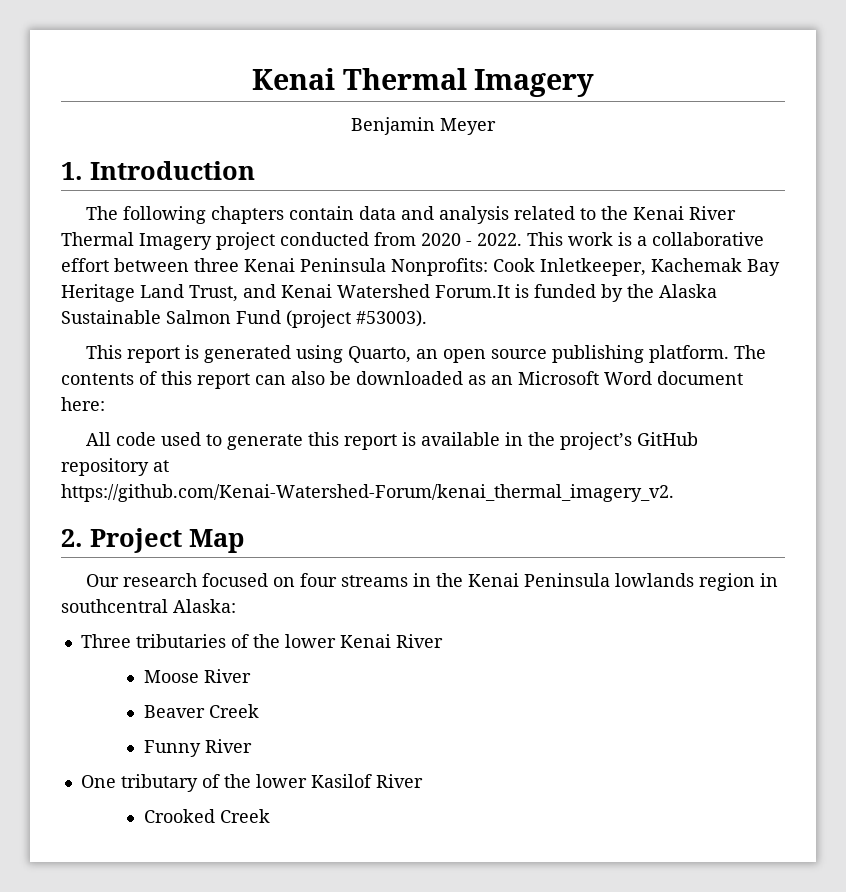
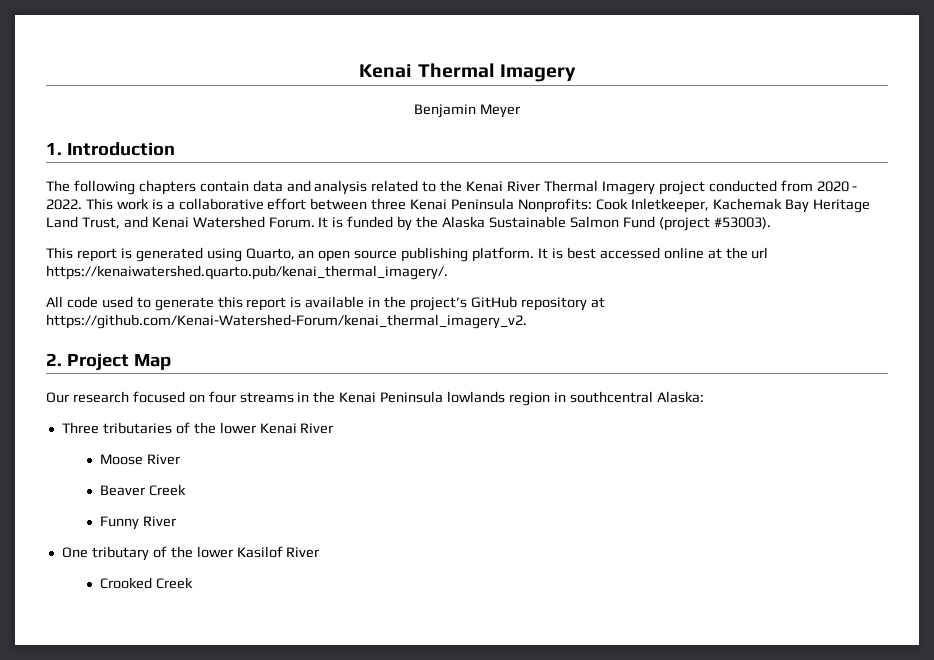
- This work is a collaborative effort between three Kenai Peninsula Nonprofits: Cook Inletkeeper, Kachemak Bay Heritage Land Trust, and Kenai Watershed Forum.It is funded by the Alaska Sustainable Salmon Fund (project #53003).
+ This work is a collaborative effort between three Kenai Peninsula Nonprofits: Cook Inletkeeper, Kachemak Bay Heritage Land Trust, and Kenai Watershed Forum. It is funded by the Alaska Sustainable Salmon Fund (project #53003).
- The contents of this report can also be downloaded as an Microsoft Word document here:
+ It is best accessed online at the url https://kenaiwatershed.quarto.pub/kenai_thermal_imagery/.

